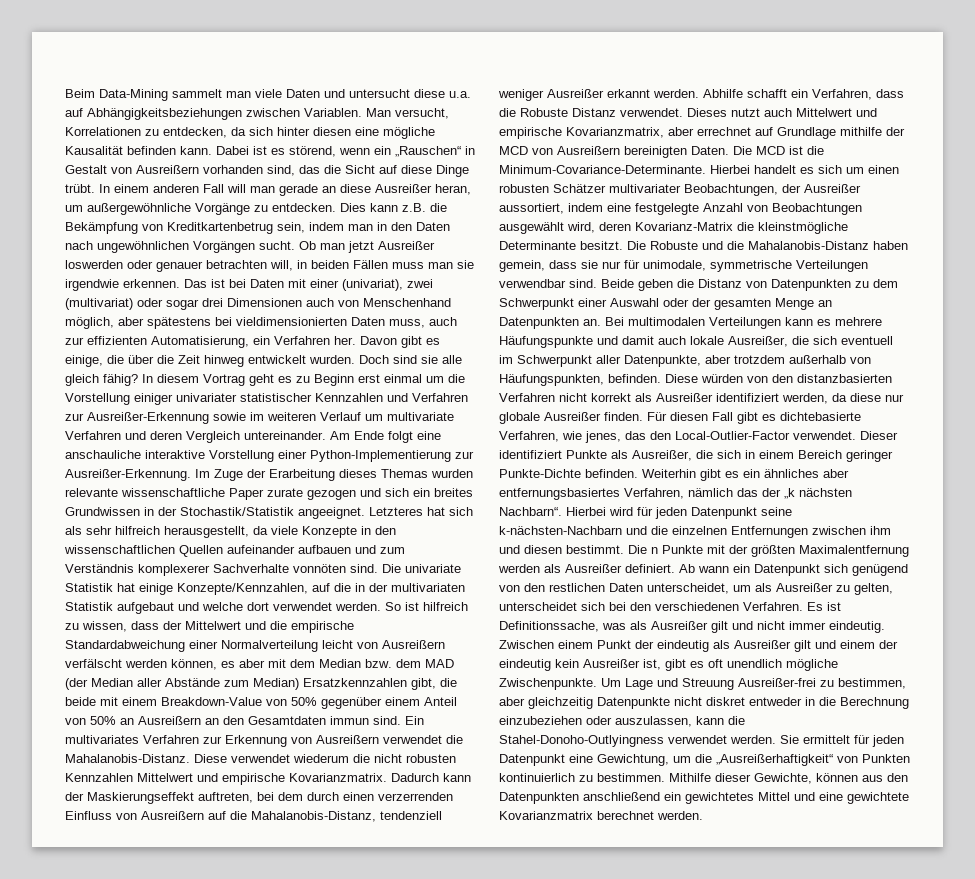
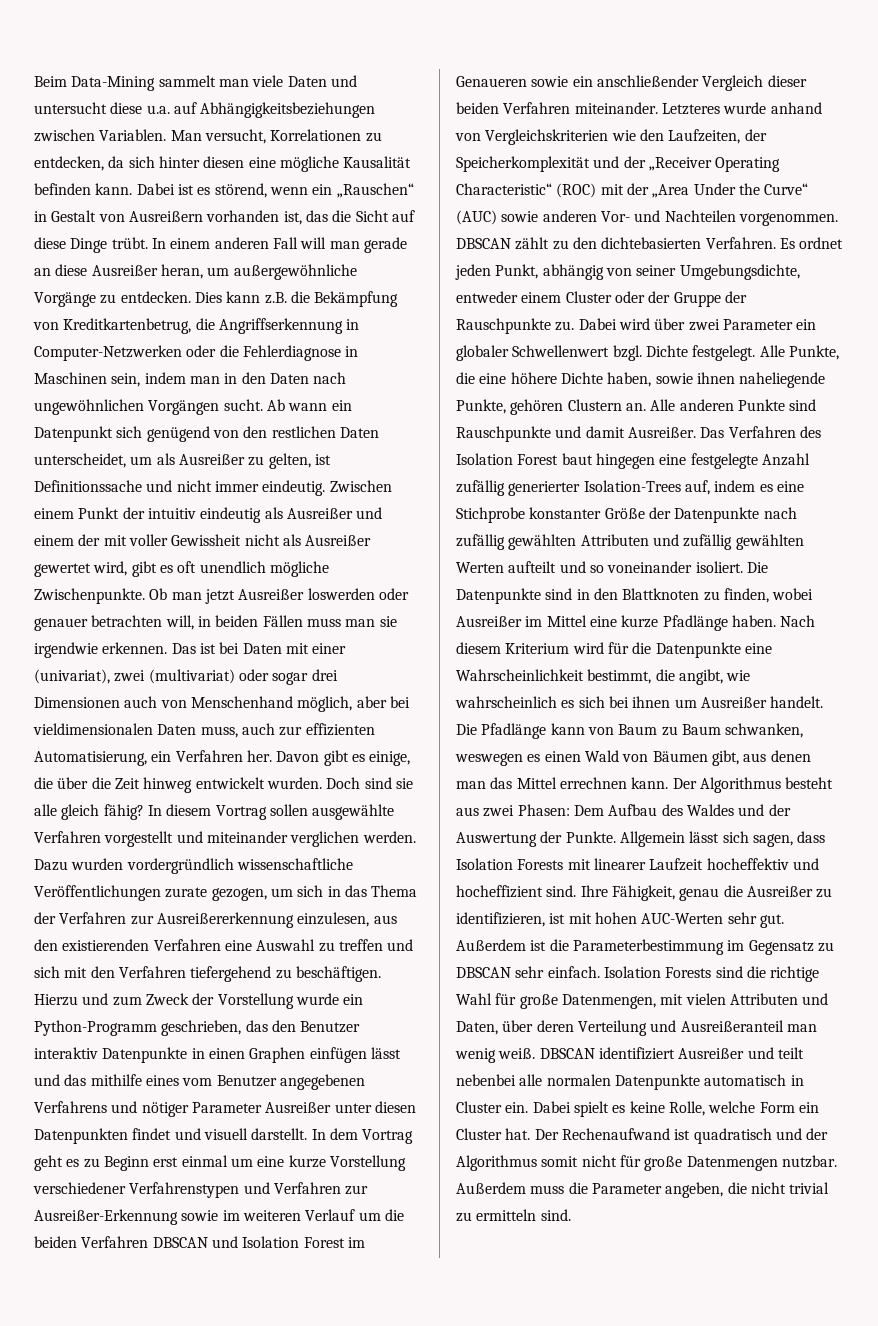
- Dabei ist es störend, wenn ein „Rauschen“ in Gestalt von Ausreißern vorhanden sind, das die Sicht auf diese Dinge trübt.
+ Dabei ist es störend, wenn ein „Rauschen“ in Gestalt von Ausreißern vorhanden ist, das die Sicht auf diese Dinge trübt.
- Dies kann z.B. die Bekämpfung von Kreditkartenbetrug sein, indem man in den Daten nach ungewöhnlichen Vorgängen sucht.
+ Dies kann z.B. die Bekämpfung von Kreditkartenbetrug, die Angriffserkennung in Computer-Netzwerken oder die Fehlerdiagnose in Maschinen sein, indem man in den Daten nach ungewöhnlichen Vorgängen sucht.
+ Ab wann ein Datenpunkt sich genügend von den restlichen Daten unterscheidet, um als Ausreißer zu gelten, ist Definitionssache und nicht immer eindeutig. Zwischen einem Punkt der intuitiv eindeutig als Ausreißer und einem der mit voller Gewissheit nicht als Ausreißer gewertet wird, gibt es oft unendlich mögliche Zwischenpunkte.
- Das ist bei Daten mit einer (univariat), zwei (multivariat) oder sogar drei Dimensionen auch von Menschenhand möglich, aber spätestens bei vieldimensionierten Daten muss, auch zur effizienten Automatisierung, ein Verfahren her.
+ Das ist bei Daten mit einer (univariat), zwei (multivariat) oder sogar drei Dimensionen auch von Menschenhand möglich, aber bei vieldimensionalen Daten muss, auch zur effizienten Automatisierung, ein Verfahren her.
- In diesem Vortrag geht es zu Beginn erst einmal um die Vorstellung einiger univariater statistischer Kennzahlen und Verfahren zur Ausreißer-Erkennung sowie im weiteren Verlauf um multivariate Verfahren und deren Vergleich untereinander. Am Ende folgt eine anschauliche interaktive Vorstellung einer Python-Implementierung zur Ausreißer-Erkennung. Im Zuge der Erarbeitung dieses Themas wurden relevante wissenschaftliche Paper zurate gezogen und sich ein breites Grundwissen in der Stochastik/Statistik angeeignet. Letzteres hat sich als sehr hilfreich herausgestellt, da viele Konzepte in den wissenschaftlichen Quellen aufeinander aufbauen und zum Verständnis komplexerer Sachverhalte vonnöten sind. Die univariate Statistik hat einige Konzepte/Kennzahlen, auf die in der multivariaten Statistik aufgebaut und welche dort verwendet werden. So ist hilfreich zu wissen, dass der Mittelwert und die empirische Standardabweichung einer Normalverteilung leicht von Ausreißern verfälscht werden können, es aber mit dem Median bzw. dem MAD (der Median aller Abstände zum Median) Ersatzkennzahlen gibt, die beide mit einem Breakdown-Value von 50% gegenüber einem Anteil von 50% an Ausreißern an den Gesamtdaten immun sind. Ein multivariates Verfahren zur Erkennung von Ausreißern verwendet die Mahalanobis-Distanz. Diese verwendet wiederum die nicht robusten Kennzahlen Mittelwert und empirische Kovarianzmatrix. Dadurch kann der Maskierungseffekt auftreten, bei dem durch einen verzerrenden Einfluss von Ausreißern auf die Mahalanobis-Distanz, tendenziell weniger Ausreißer erkannt werden. Abhilfe schafft ein Verfahren, dass die Robuste Distanz verwendet. Dieses nutzt auch Mittelwert und empirische Kovarianzmatrix, aber errechnet auf Grundlage mithilfe der MCD von Ausreißern bereinigten Daten. Die MCD ist die Minimum-Covariance-Determinante. Hierbei handelt es sich um einen robusten Schätzer multivariater Beobachtungen, der Ausreißer aussortiert, indem eine festgelegte Anzahl von Beobachtungen ausgewählt wird, deren Kovarianz-Matrix die kleinstmögliche Determinante besitzt. Die Robuste und die Mahalanobis-Distanz haben gemein, dass sie nur für unimodale, symmetrische Verteilungen verwendbar sind. Beide geben die Distanz von Datenpunkten zu dem Schwerpunkt einer Auswahl oder der gesamten Menge an Datenpunkten an. Bei multimodalen Verteilungen kann es mehrere Häufungspunkte und damit auch lokale Ausreißer, die sich eventuell im Schwerpunkt aller Datenpunkte, aber trotzdem außerhalb von Häufungspunkten, befinden. Diese würden von den distanzbasierten Verfahren nicht korrekt als Ausreißer identifiziert werden, da diese nur globale Ausreißer finden. Für diesen Fall gibt es dichtebasierte Verfahren, wie jenes, das den Local-Outlier-Factor verwendet. Dieser identifiziert Punkte als Ausreißer, die sich in einem Bereich geringer Punkte-Dichte befinden. Weiterhin gibt es ein ähnliches aber entfernungsbasiertes Verfahren, nämlich das der „k nächsten Nachbarn“. Hierbei wird für jeden Datenpunkt seine k-nächsten-Nachbarn und die einzelnen Entfernungen zwischen ihm und diesen bestimmt. Die n Punkte mit der größten Maximalentfernung werden als Ausreißer definiert. Ab wann ein Datenpunkt sich genügend von den restlichen Daten unterscheidet, um als Ausreißer zu gelten, unterscheidet sich bei den verschiedenen Verfahren. Es ist Definitionssache, was als Ausreißer gilt und nicht immer eindeutig. Zwischen einem Punkt der eindeutig als Ausreißer gilt und einem der eindeutig kein Ausreißer ist, gibt es oft unendlich mögliche Zwischenpunkte. Um Lage und Streuung Ausreißer-frei zu bestimmen, aber gleichzeitig Datenpunkte nicht diskret entweder in die Berechnung einzubeziehen oder auszulassen, kann die Stahel-Donoho-Outlyingness verwendet werden. Sie ermittelt für jeden Datenpunkt eine Gewichtung, um die „Ausreißerhaftigkeit“ von Punkten kontinuierlich zu bestimmen. Mithilfe dieser Gewichte, können aus den Datenpunkten anschließend ein gewichtetes Mittel und eine gewichtete Kovarianzmatrix berechnet werden.
+ In diesem Vortrag sollen ausgewählte Verfahren vorgestellt und miteinander verglichen werden. Dazu wurden vordergründlich wissenschaftliche Veröffentlichungen zurate gezogen, um sich in das Thema der Verfahren zur Ausreißererkennung einzulesen, aus den existierenden Verfahren eine Auswahl zu treffen und sich mit den Verfahren tiefergehend zu beschäftigen. Hierzu und zum Zweck der Vorstellung wurde ein Python-Programm geschrieben, das den Benutzer interaktiv Datenpunkte in einen Graphen einfügen lässt und das mithilfe eines vom Benutzer angegebenen Verfahrens und nötiger Parameter Ausreißer unter diesen Datenpunkten findet und visuell darstellt. In dem Vortrag geht es zu Beginn erst einmal um eine kurze Vorstellung verschiedener Verfahrenstypen und Verfahren zur Ausreißer-Erkennung sowie im weiteren Verlauf um die beiden Verfahren DBSCAN und Isolation Forest im Genaueren sowie ein anschließender Vergleich dieser beiden Verfahren miteinander. Letzteres wurde anhand von Vergleichskriterien wie den Laufzeiten, der Speicherkomplexität und der „Receiver Operating Characteristic“ (ROC) mit der „Area Under the Curve“ (AUC) sowie anderen Vor- und Nachteilen vorgenommen. DBSCAN zählt zu den dichtebasierten Verfahren. Es ordnet jeden Punkt, abhängig von seiner Umgebungsdichte, entweder einem Cluster oder der Gruppe der Rauschpunkte zu. Dabei wird über zwei Parameter ein globaler Schwellenwert bzgl. Dichte festgelegt. Alle Punkte, die eine höhere Dichte haben, sowie ihnen naheliegende Punkte, gehören Clustern an. Alle anderen Punkte sind Rauschpunkte und damit Ausreißer. Das Verfahren des Isolation Forest baut hingegen eine festgelegte Anzahl zufällig generierter Isolation-Trees auf, indem es eine Stichprobe konstanter Größe der Datenpunkte nach zufällig gewählten Attributen und zufällig gewählten Werten aufteilt und so voneinander isoliert. Die Datenpunkte sind in den Blattknoten zu finden, wobei Ausreißer im Mittel eine kurze Pfadlänge haben. Nach diesem Kriterium wird für die Datenpunkte eine Wahrscheinlichkeit bestimmt, die angibt, wie wahrscheinlich es sich bei ihnen um Ausreißer handelt. Die Pfadlänge kann von Baum zu Baum schwanken, weswegen es einen Wald von Bäumen gibt, aus denen man das Mittel errechnen kann. Der Algorithmus besteht aus zwei Phasen: Dem Aufbau des Waldes und der Auswertung der Punkte. Allgemein lässt sich sagen, dass Isolation Forests mit linearer Laufzeit hocheffektiv und hocheffizient sind. Ihre Fähigkeit, genau die Ausreißer zu identifizieren, ist mit hohen AUC-Werten sehr gut. Außerdem ist die Parameterbestimmung im Gegensatz zu DBSCAN sehr einfach. Isolation Forests sind die richtige Wahl für große Datenmengen, mit vielen Attributen und Daten, über deren Verteilung und Ausreißeranteil man wenig weiß. DBSCAN identifiziert Ausreißer und teilt nebenbei alle normalen Datenpunkte automatisch in Cluster ein. Dabei spielt es keine Rolle, welche Form ein Cluster hat. Der Rechenaufwand ist quadratisch und der Algorithmus somit nicht für große Datenmengen nutzbar. Außerdem muss die Parameter angeben, die nicht trivial zu ermitteln sind.

